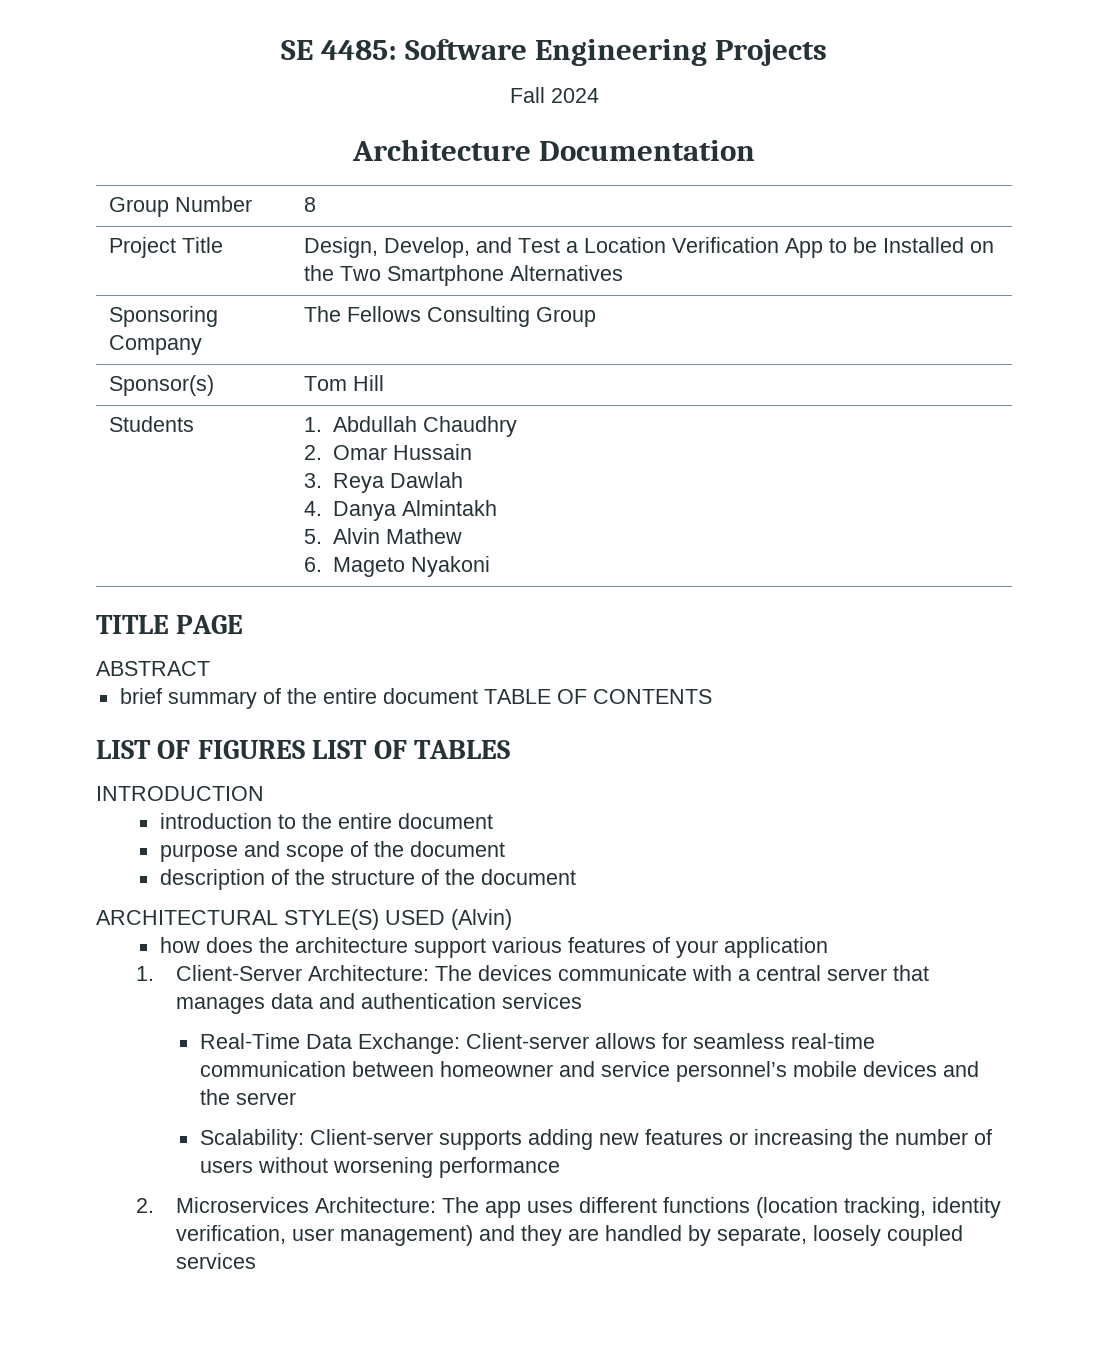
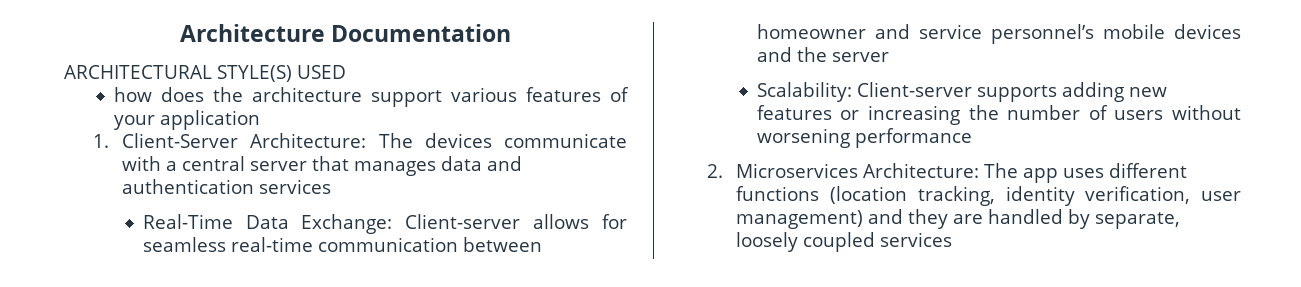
- SE 4485: Software Engineering Projects
- Fall 2024
  Architecture Documentation
- Group Number | 8
- Project Title | Design, Develop, and Test a Location Verification App to be Installed on the Two Smartphone Alternatives
- Sponsoring Company | The Fellows Consulting Group
- Sponsor(s) | Tom Hill
- Students | 1. Abdullah Chaudhry
- 2. Omar Hussain
- 3. Reya Dawlah
- 4. Danya Almintakh
- 5. Alvin Mathew
- 6. Mageto Nyakoni
- TITLE PAGE
- ABSTRACT
- brief summary of the entire document TABLE OF CONTENTS
- LIST OF FIGURES LIST OF TABLES
- INTRODUCTION
- introduction to the entire document
- purpose and scope of the document
- description of the structure of the document
- ARCHITECTURAL STYLE(S) USED (Alvin)
+ ARCHITECTURAL STYLE(S) USED

